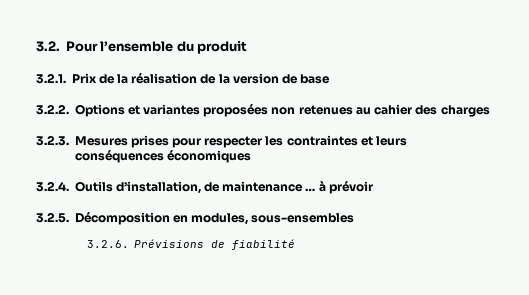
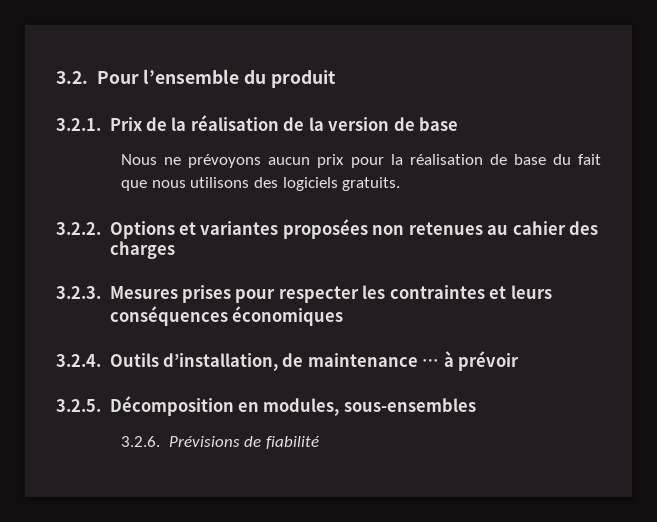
+ Nous ne prévoyons aucun prix pour la réalisation de base du fait que nous utilisons des logiciels gratuits.

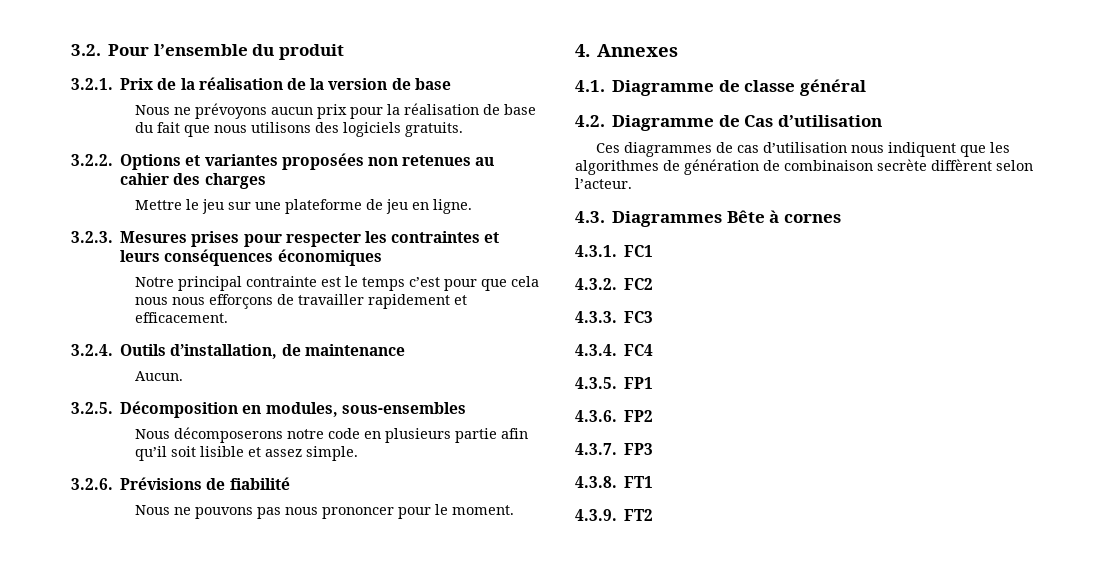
+ Mettre le jeu sur une plateforme de jeu en ligne.
+ Notre principal contrainte est le temps c’est pour que cela nous nous efforçons de travailler rapidement et efficacement.
- 3.2.4. Outils d’installation, de maintenance … à prévoir
+ 3.2.4. Outils d’installation, de maintenance
+ Aucun.
+ Nous décomposerons notre code en plusieurs partie afin qu’il soit lisible et assez simple.
  3.2.6. Prévisions de fiabilité
+ Nous ne pouvons pas nous prononcer pour le moment.
+ 4. Annexes
+ 4.1. Diagramme de classe général
+ 4.2. Diagramme de Cas d’utilisation
+ Ces diagrammes de cas d’utilisation nous indiquent que les algorithmes de génération de combinaison secrète diffèrent selon l’acteur.
+ 4.3. Diagrammes Bête à cornes
+ 4.3.1. FC1
+ 4.3.2. FC2
+ 4.3.3. FC3
+ 4.3.4. FC4
+ 4.3.5. FP1
+ 4.3.6. FP2
+ 4.3.7. FP3
+ 4.3.8. FT1
+ 4.3.9. FT2

